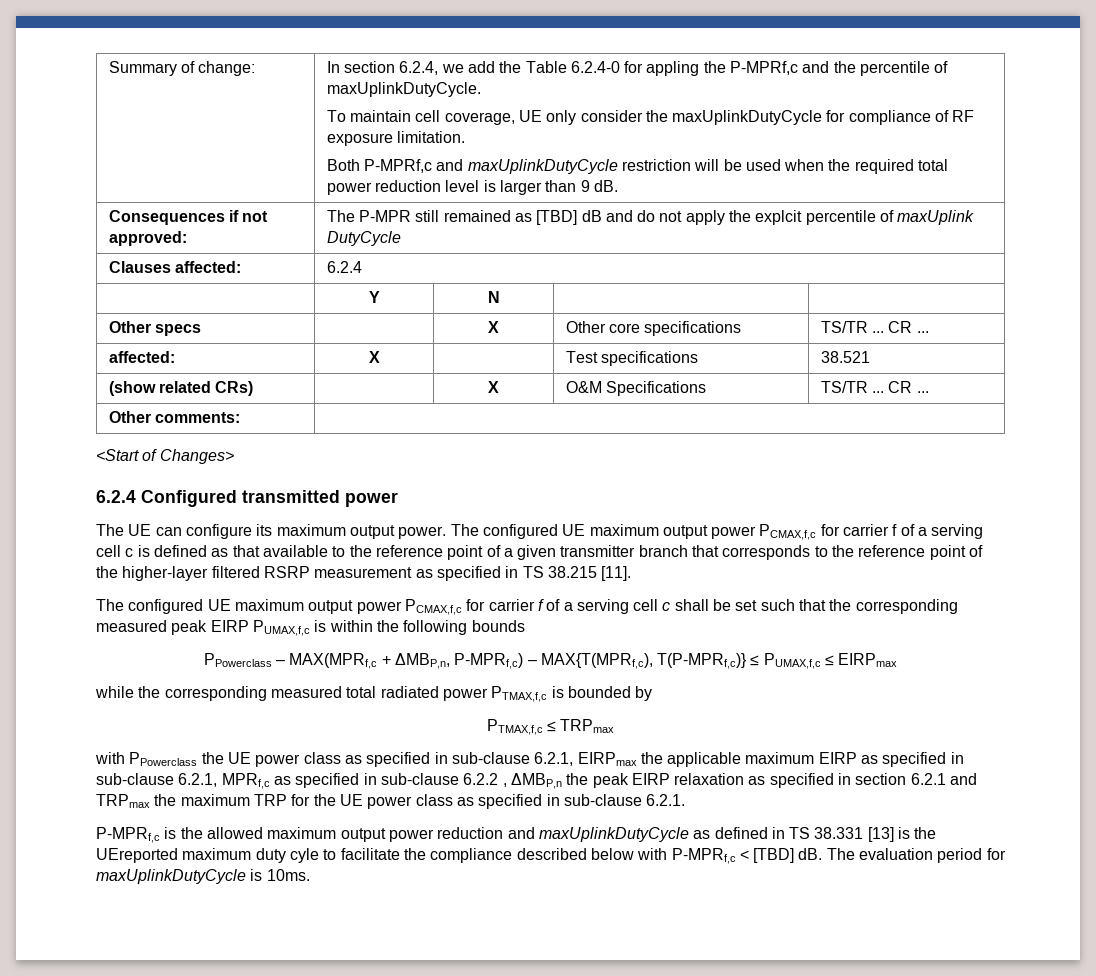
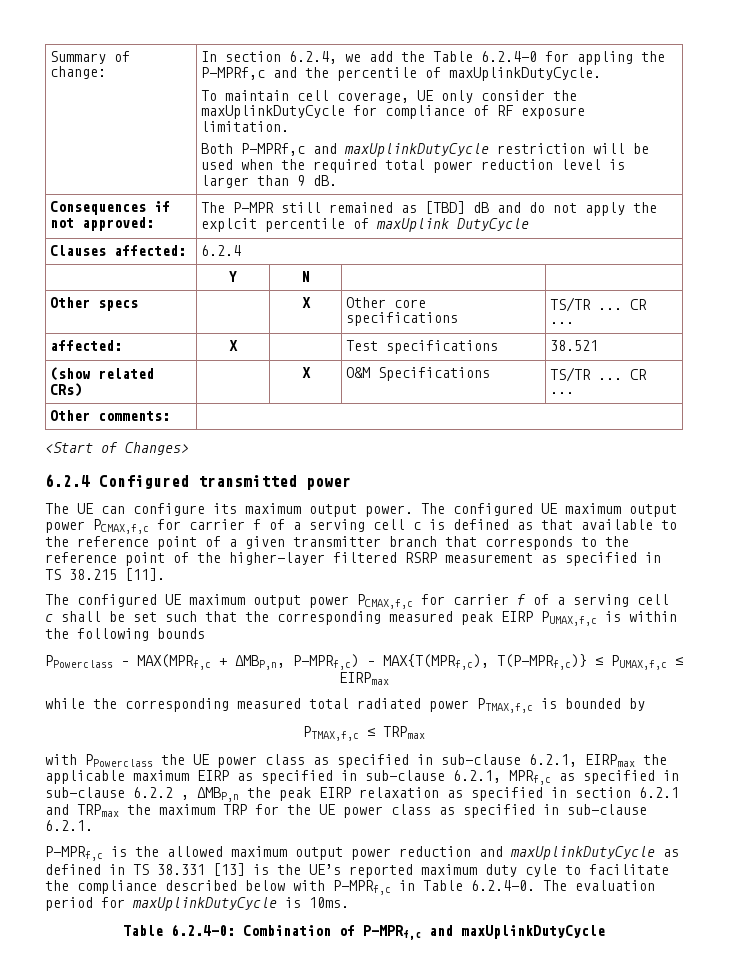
- P-MPRf,c is the allowed maximum output power reduction and maxUplinkDutyCycle as defined in TS 38.331 [13] is the UEreported maximum duty cyle to facilitate the compliance described below with P-MPRf,c < [TBD] dB. The evaluation period for maxUplinkDutyCycle is 10ms.
+ P-MPRf,c is the allowed maximum output power reduction and maxUplinkDutyCycle as defined in TS 38.331 [13] is the UE’s reported maximum duty cyle to facilitate the compliance described below with P-MPRf,c in Table 6.2.4-0. The evaluation period for maxUplinkDutyCycle is 10ms.
+ Table 6.2.4-0: Combination of P-MPRf,c and maxUplinkDutyCycle

